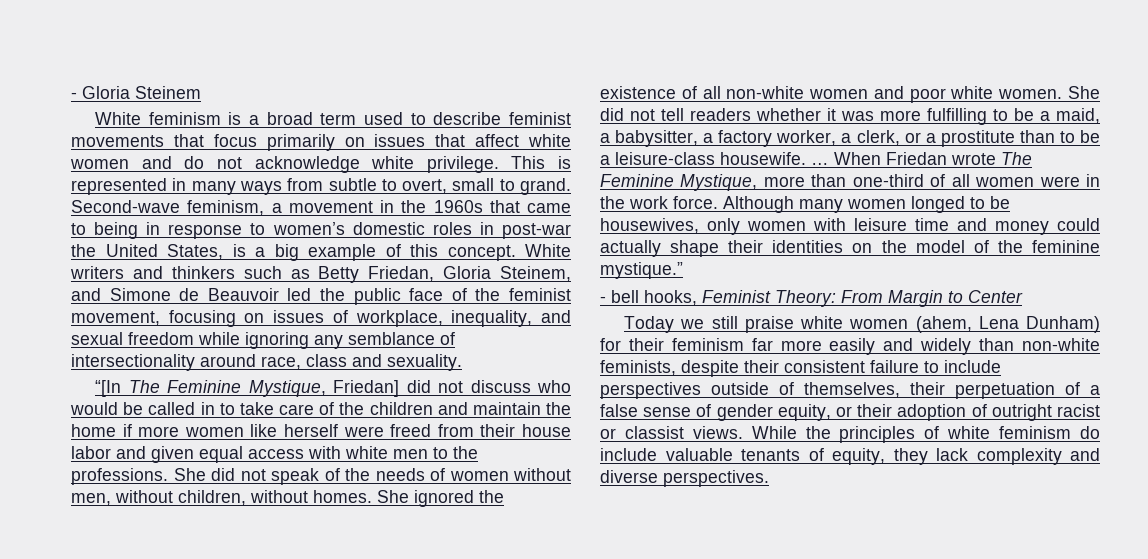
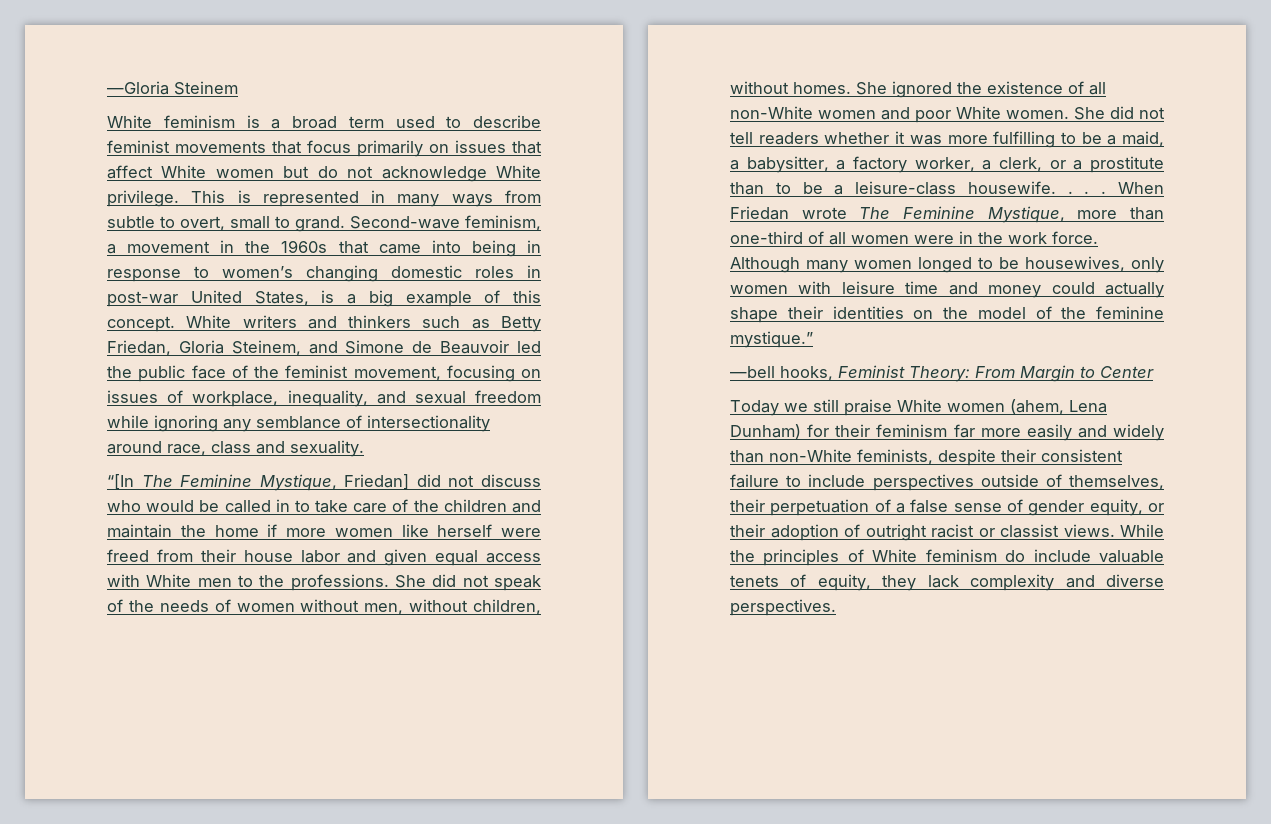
- - Gloria Steinem
+ —Gloria Steinem
- White feminism is a broad term used to describe feminist movements that focus primarily on issues that affect white women and do not acknowledge white privilege.
+ White feminism is a broad term used to describe feminist movements that focus primarily on issues that affect White women but do not acknowledge White privilege.
- Second-wave feminism, a movement in the 1960s that came to being in response to women’s domestic roles in post-war the United States, is a big example of this concept.
+ Second-wave feminism, a movement in the 1960s that came into being in response to women’s changing domestic roles in post-war United States, is a big example of this concept.
- “[In The Feminine Mystique, Friedan] did not discuss who would be called in to take care of the children and maintain the home if more women like herself were freed from their house labor and given equal access with white men to the professions.
+ “[In The Feminine Mystique, Friedan] did not discuss who would be called in to take care of the children and maintain the home if more women like herself were freed from their house labor and given equal access with White men to the professions.
- She ignored the existence of all non-white women and poor white women.
+ She ignored the existence of all non-White women and poor White women.
- She did not tell readers whether it was more fulfilling to be a maid, a babysitter, a factory worker, a clerk, or a prostitute than to be a leisure-class housewife. …
+ She did not tell readers whether it was more fulfilling to be a maid, a babysitter, a factory worker, a clerk, or a prostitute than to be a leisure-class housewife. . . .
- - bell hooks, Feminist Theory: From Margin to Center
+ —bell hooks, Feminist Theory: From Margin to Center
- Today we still praise white women (ahem, Lena Dunham) for their feminism far more easily and widely than non-white feminists, despite their consistent failure to include perspectives outside of themselves, their perpetuation of a false sense of gender equity, or their adoption of outright racist or classist views.
+ Today we still praise White women (ahem, Lena Dunham) for their feminism far more easily and widely than non-White feminists, despite their consistent failure to include perspectives outside of themselves, their perpetuation of a false sense of gender equity, or their adoption of outright racist or classist views.
- While the principles of white feminism do include valuable tenants of equity, they lack complexity and diverse perspectives.
+ While the principles of White feminism do include valuable tenets of equity, they lack complexity and diverse perspectives.

